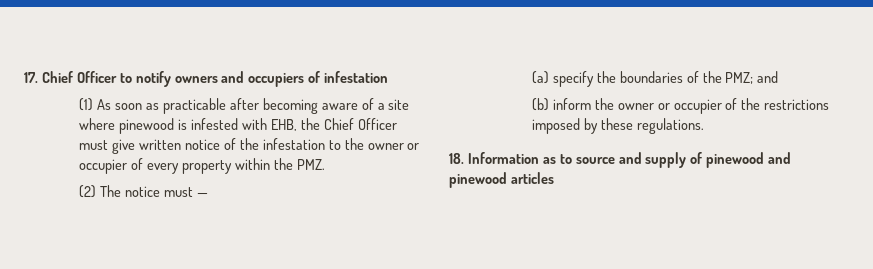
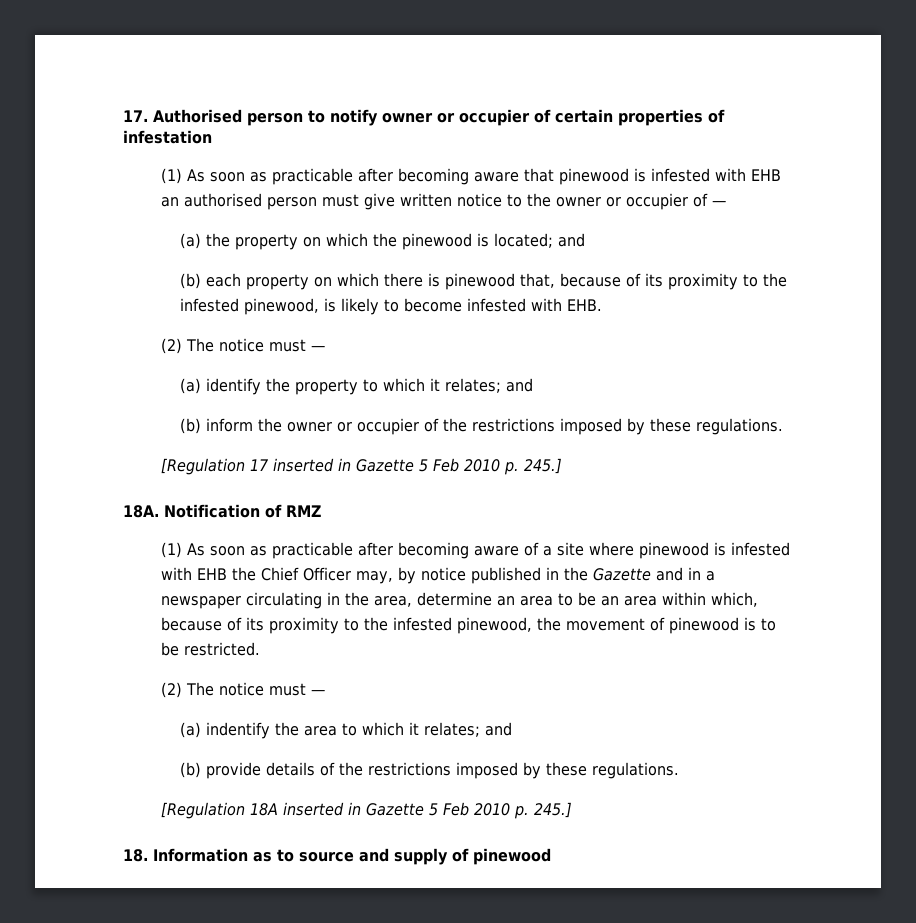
- 17. Chief Officer to notify owners and occupiers of infestation
+ 17. Authorised person to notify owner or occupier of certain properties of infestation
+ (1) As soon as practicable after becoming aware that pinewood is infested with EHB an authorised person must give written notice to the owner or occupier of —
+ (a) the property on which the pinewood is located; and
+ (b) each property on which there is pinewood that, because of its proximity to the infested pinewood, is likely to become infested with EHB.
+ (2) The notice must —
+ (a) identify the property to which it relates; and
+ (b) inform the owner or occupier of the restrictions imposed by these regulations.
+ [Regulation 17 inserted in Gazette 5 Feb 2010 p. 245.]
+ 18A. Notification of RMZ
- (1) As soon as practicable after becoming aware of a site where pinewood is infested with EHB, the Chief Officer must give written notice of the infestation to the owner or occupier of every property within the PMZ.
+ (1) As soon as practicable after becoming aware of a site where pinewood is infested with EHB the Chief Officer may, by notice published in the Gazette and in a newspaper circulating in the area, determine an area to be an area within which, because of its proximity to the infested pinewood, the movement of pinewood is to be restricted.
  (2) The notice must —
- (a) specify the boundaries of the PMZ; and
- (b) inform the owner or occupier of the restrictions imposed by these regulations.
+ (a) indentify the area to which it relates; and
+ (b) provide details of the restrictions imposed by these regulations.
+ [Regulation 18A inserted in Gazette 5 Feb 2010 p. 245.]
- 18. Information as to source and supply of pinewood and pinewood articles
+ 18. Information as to source and supply of pinewood

